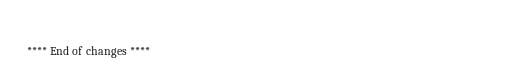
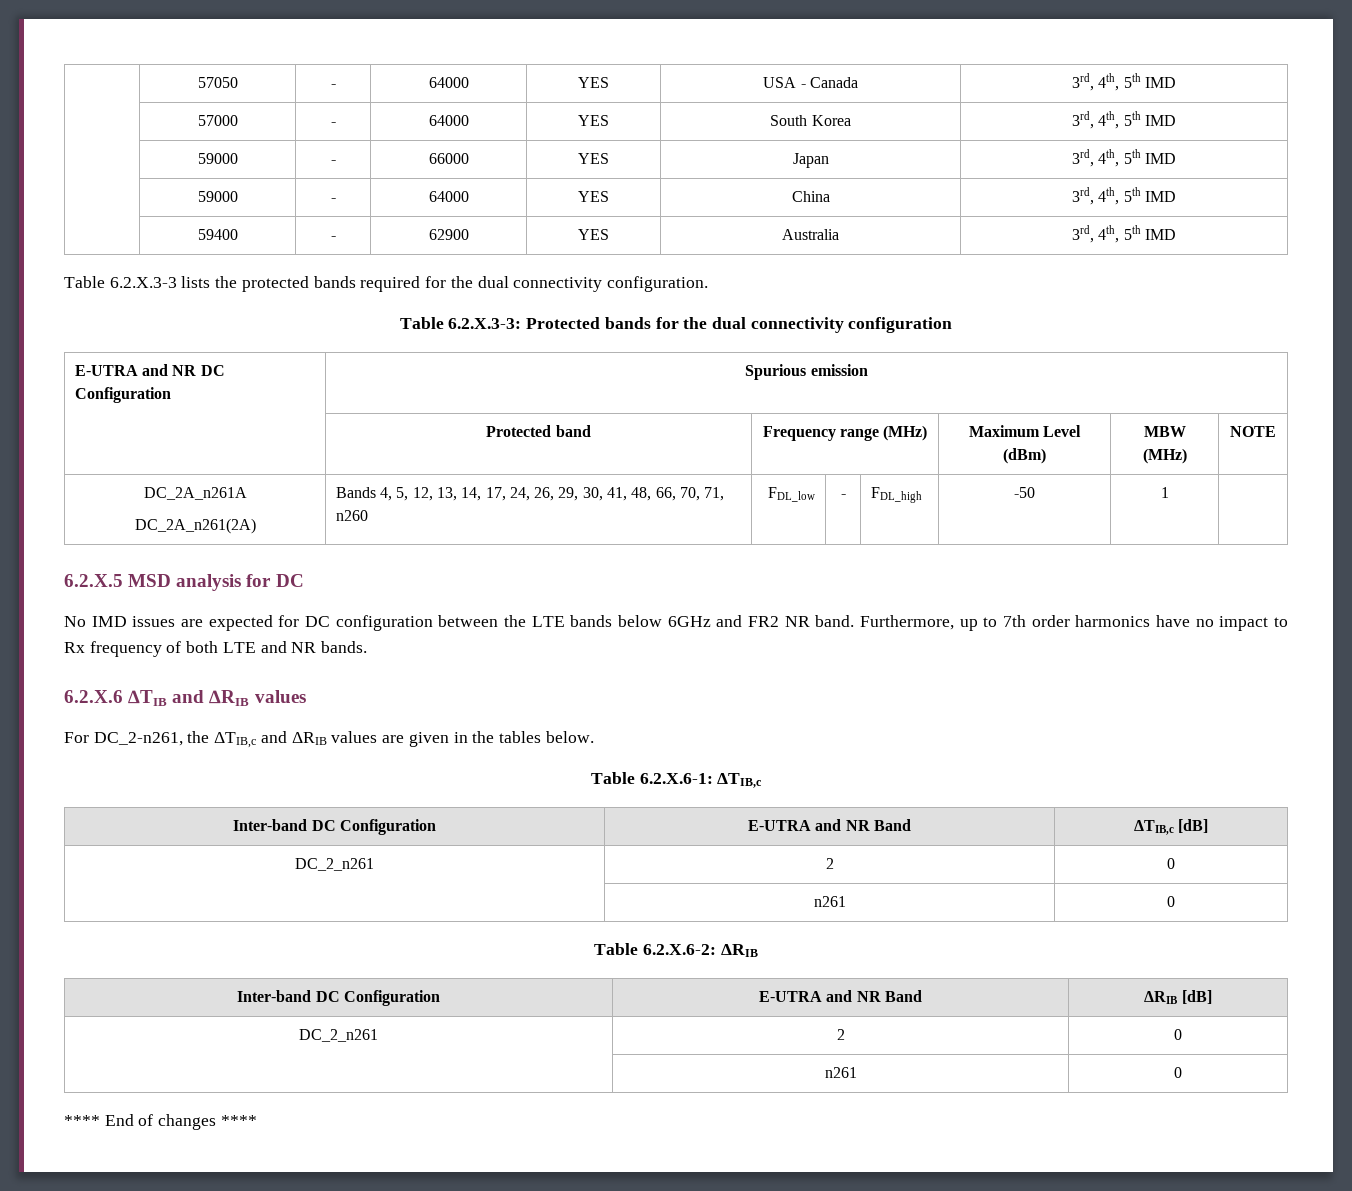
+ | 57050 | - | 64000 | YES | USA - Canada | 3rd, 4th, 5th IMD
+ | 57000 | - | 64000 | YES | South Korea | 3rd, 4th, 5th IMD
+ | 59000 | - | 66000 | YES | Japan | 3rd, 4th, 5th IMD
+ | 59000 | - | 64000 | YES | China | 3rd, 4th, 5th IMD
+ | 59400 | - | 62900 | YES | Australia | 3rd, 4th, 5th IMD
+ Table 6.2.X.3-3 lists the protected bands required for the dual connectivity configuration.
+ Table 6.2.X.3-3: Protected bands for the dual connectivity configuration
+ E-UTRA and NR DC Configuration | Spurious emission
+ | Protected band | Frequency range (MHz) | Maximum Level (dBm) | MBW (MHz) | NOTE
+ DC_2A_n261A
+ DC_2A_n261(2A) | Bands 4, 5, 12, 13, 14, 17, 24, 26, 29, 30, 41, 48, 66, 70, 71, n260 | FDL_low | - | FDL_high | -50 | 1 |
+ 6.2.X.5 MSD analysis for DC
+ No IMD issues are expected for DC configuration between the LTE bands below 6GHz and FR2 NR band. Furthermore, up to 7th order harmonics have no impact to Rx frequency of both LTE and NR bands.
+ 6.2.X.6 ∆TIB and ∆RIB values
+ For DC_2-n261, the ΔTIB,c and ΔRIB values are given in the tables below.
+ Table 6.2.X.6-1: ΔTIB,c
+ Inter-band DC Configuration | E-UTRA and NR Band | ΔTIB,c [dB]
+ DC_2_n261 | 2 | 0
+ | n261 | 0
+ Table 6.2.X.6-2: ΔRIB
+ Inter-band DC Configuration | E-UTRA and NR Band | ΔRIB [dB]
+ DC_2_n261 | 2 | 0
+ | n261 | 0

